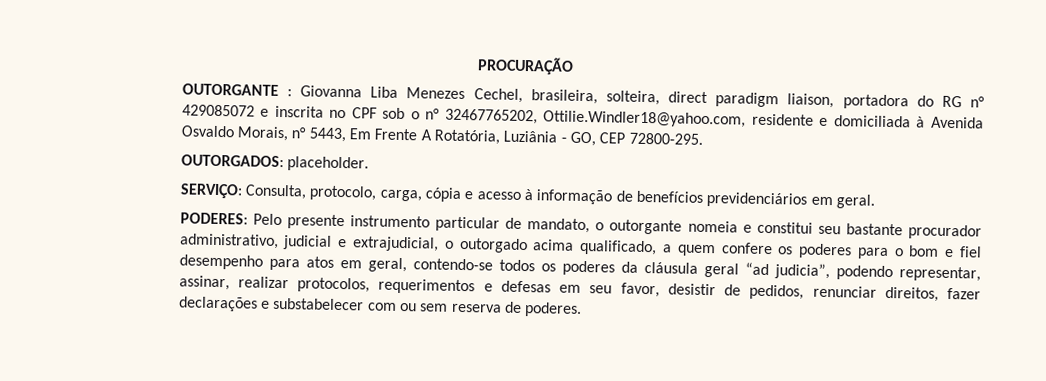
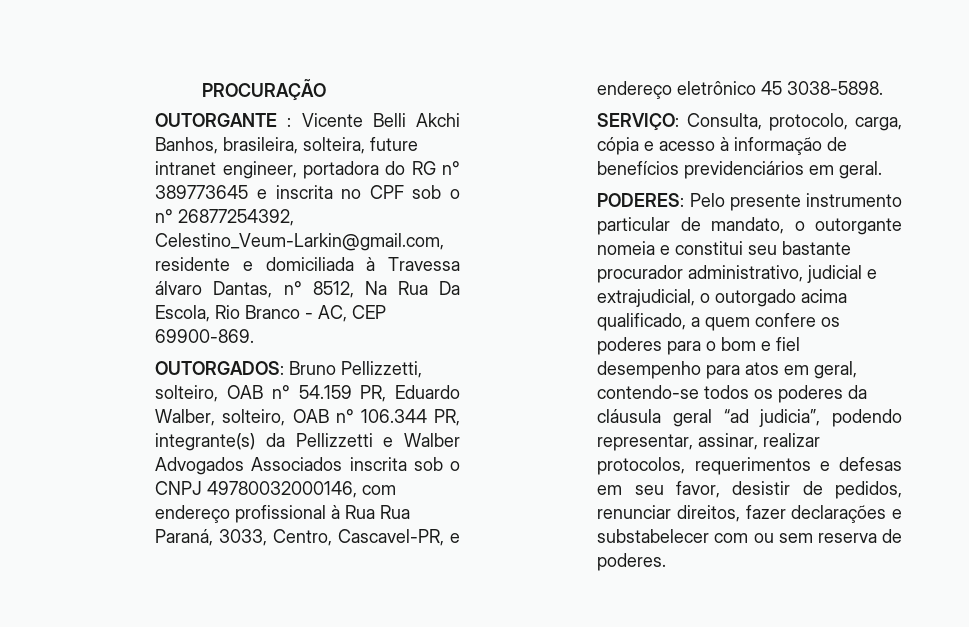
- OUTORGANTE : Giovanna Liba Menezes Cechel, brasileira, solteira, direct paradigm liaison, portadora do RG n° 429085072 e inscrita no CPF sob o n° 32467765202, Ottilie.Windler18@yahoo.com, residente e domiciliada à Avenida Osvaldo Morais, n° 5443, Em Frente A Rotatória, Luziânia - GO, CEP 72800-295.
- OUTORGADOS: placeholder.
+ OUTORGANTE : Vicente Belli Akchi Banhos, brasileira, solteira, future intranet engineer, portadora do RG n° 389773645 e inscrita no CPF sob o n° 26877254392, Celestino_Veum-Larkin@gmail.com, residente e domiciliada à Travessa álvaro Dantas, n° 8512, Na Rua Da Escola, Rio Branco - AC, CEP 69900-869.
+ OUTORGADOS: Bruno Pellizzetti, solteiro, OAB n° 54.159 PR, Eduardo Walber, solteiro, OAB n° 106.344 PR, integrante(s) da Pellizzetti e Walber Advogados Associados inscrita sob o CNPJ 49780032000146, com endereço profissional à Rua Rua Paraná, 3033, Centro, Cascavel-PR, e endereço eletrônico 45 3038-5898.

